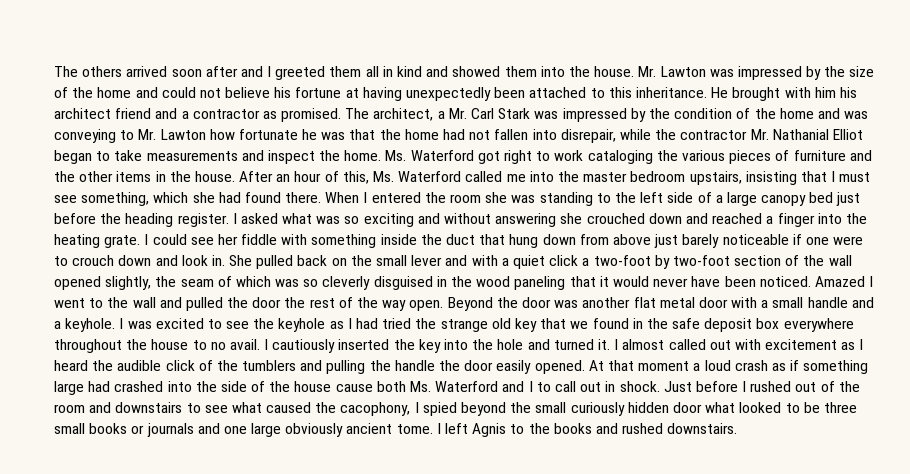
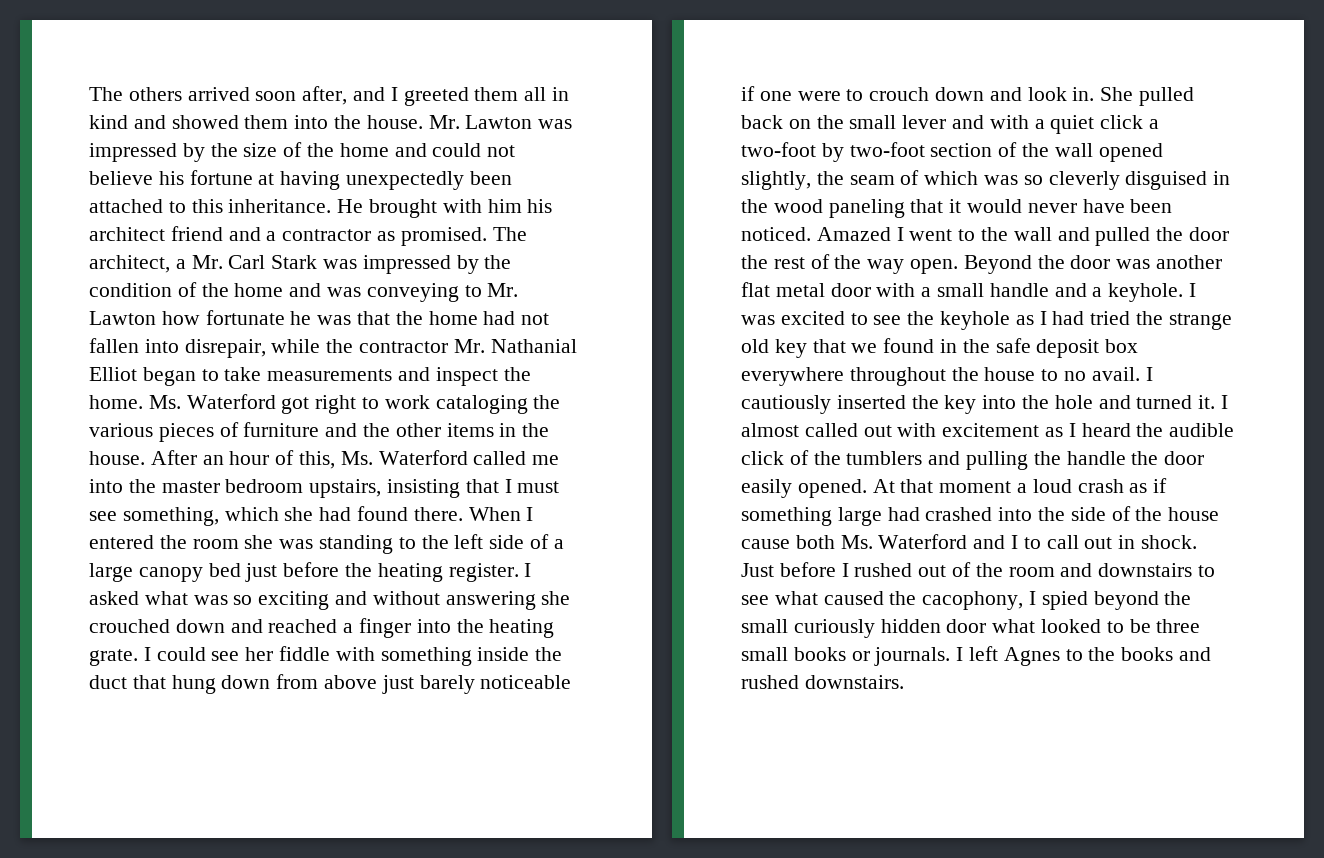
- The others arrived soon after and I greeted them all in kind and showed them into the house.
+ The others arrived soon after, and I greeted them all in kind and showed them into the house.
- When I entered the room she was standing to the left side of a large canopy bed just before the heading register.
+ When I entered the room she was standing to the left side of a large canopy bed just before the heating register.
- Just before I rushed out of the room and downstairs to see what caused the cacophony, I spied beyond the small curiously hidden door what looked to be three small books or journals and one large obviously ancient tome.
+ Just before I rushed out of the room and downstairs to see what caused the cacophony, I spied beyond the small curiously hidden door what looked to be three small books or journals.
- I left Agnis to the books and rushed downstairs.
+ I left Agnes to the books and rushed downstairs.

